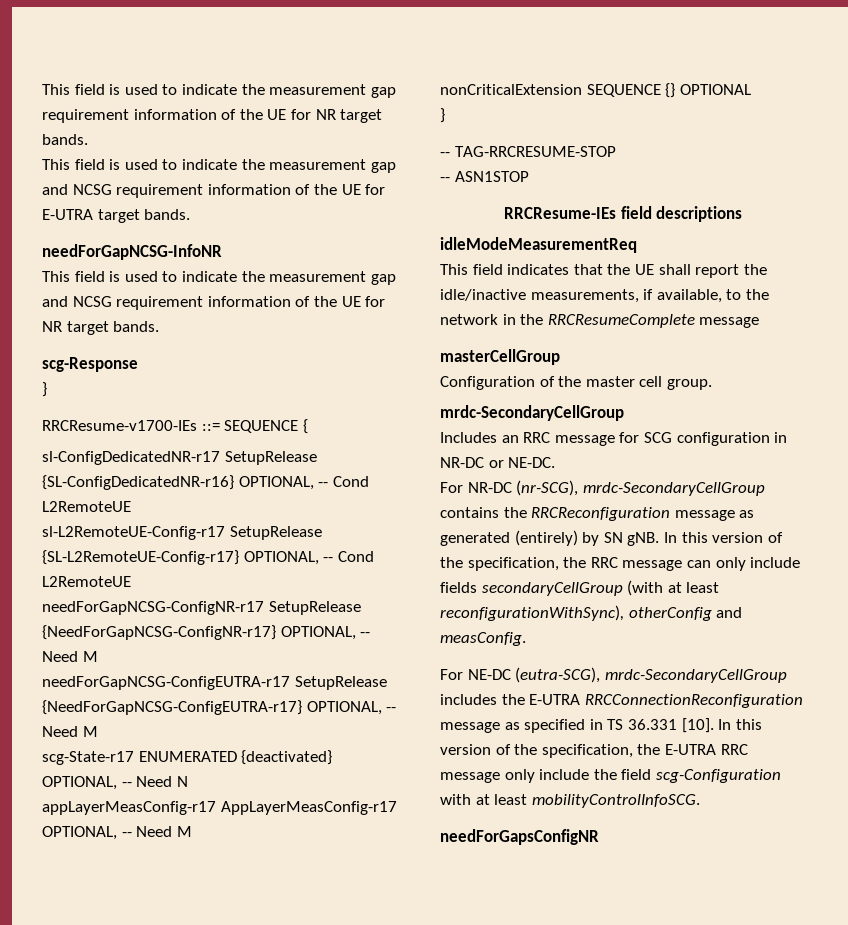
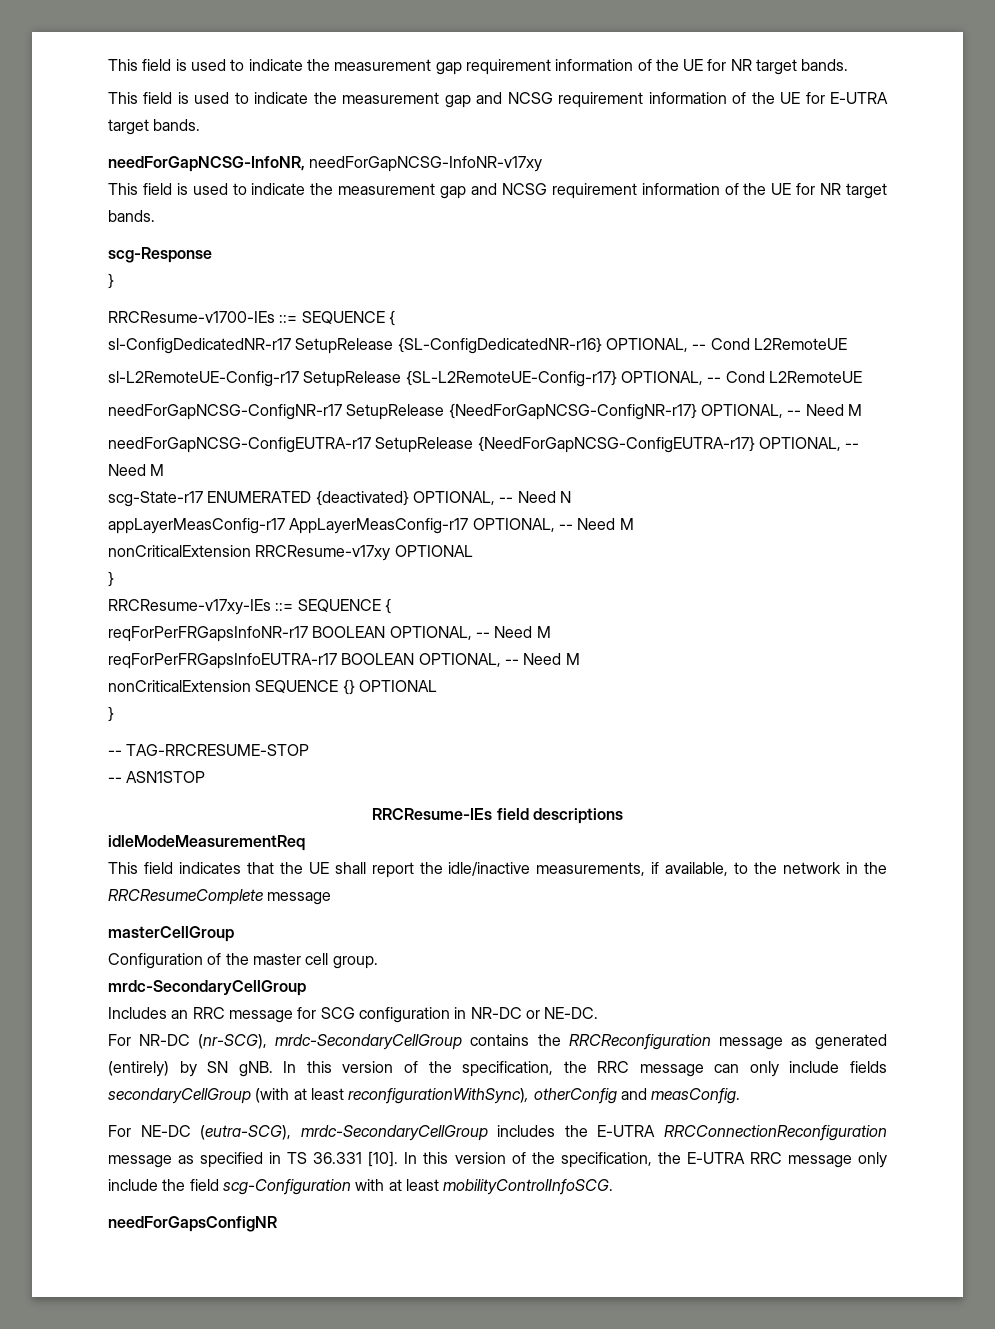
- needForGapNCSG-InfoNR
+ needForGapNCSG-InfoNR, needForGapNCSG-InfoNR-v17xy
+ nonCriticalExtension RRCResume-v17xy OPTIONAL
+ }
+ RRCResume-v17xy-IEs ::= SEQUENCE {
+ reqForPerFRGapsInfoNR-r17 BOOLEAN OPTIONAL, -- Need M
+ reqForPerFRGapsInfoEUTRA-r17 BOOLEAN OPTIONAL, -- Need M

